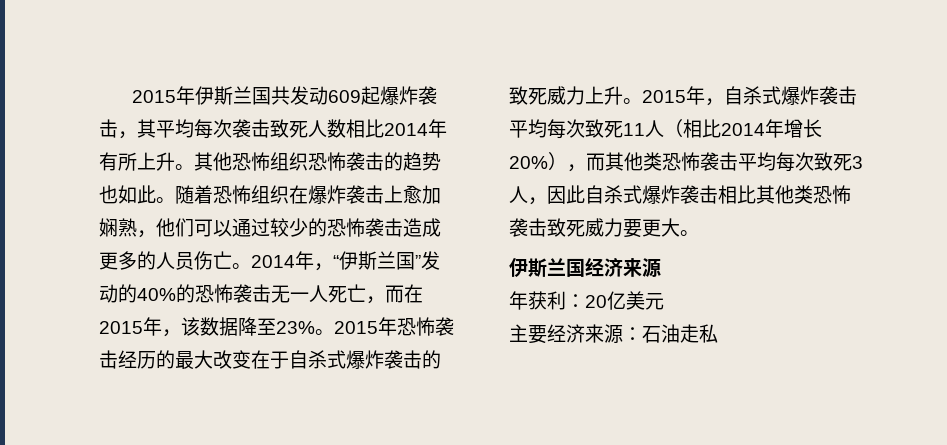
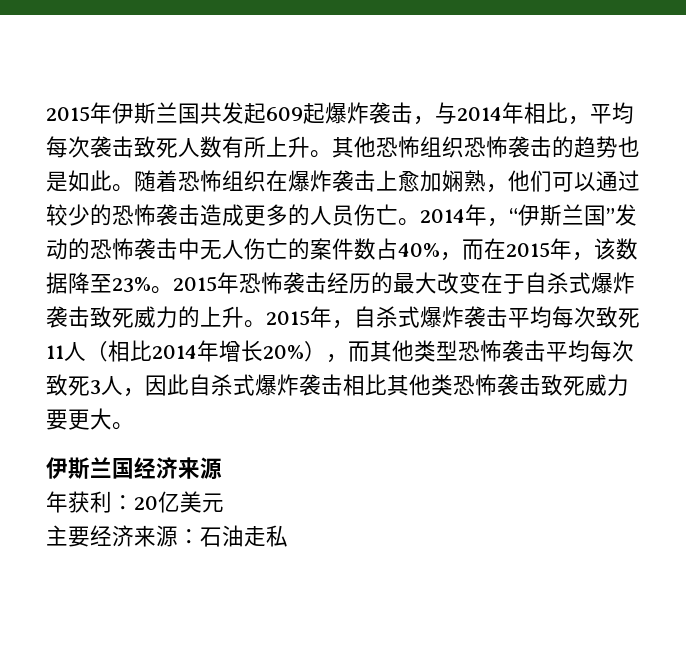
- 2015年伊斯兰国共发动609起爆炸袭击，其平均每次袭击致死人数相比2014年有所上升。
+ 2015年伊斯兰国共发起609起爆炸袭击，与2014年相比，平均每次袭击致死人数有所上升。
- 其他恐怖组织恐怖袭击的趋势也如此。
+ 其他恐怖组织恐怖袭击的趋势也是如此。
- 2014年，“伊斯兰国”发动的40%的恐怖袭击无一人死亡，而在2015年，该数据降至23%。
+ 2014年，“伊斯兰国”发动的恐怖袭击中无人伤亡的案件数占40%，而在2015年，该数据降至23%。
- 2015年恐怖袭击经历的最大改变在于自杀式爆炸袭击的致死威力上升。
+ 2015年恐怖袭击经历的最大改变在于自杀式爆炸袭击致死威力的上升。
- 2015年，自杀式爆炸袭击平均每次致死11人（相比2014年增长20%），而其他类恐怖袭击平均每次致死3人，因此自杀式爆炸袭击相比其他类恐怖袭击致死威力要更大。
+ 2015年，自杀式爆炸袭击平均每次致死11人（相比2014年增长20%），而其他类型恐怖袭击平均每次致死3人，因此自杀式爆炸袭击相比其他类恐怖袭击致死威力要更大。

